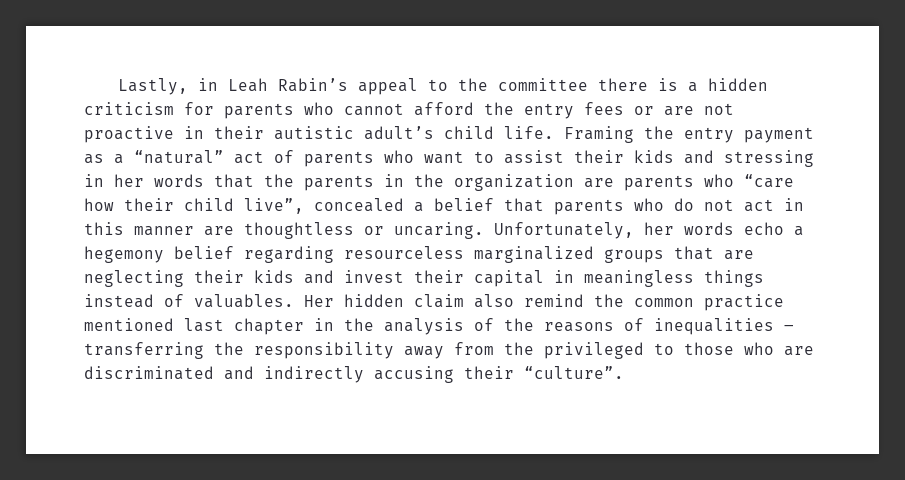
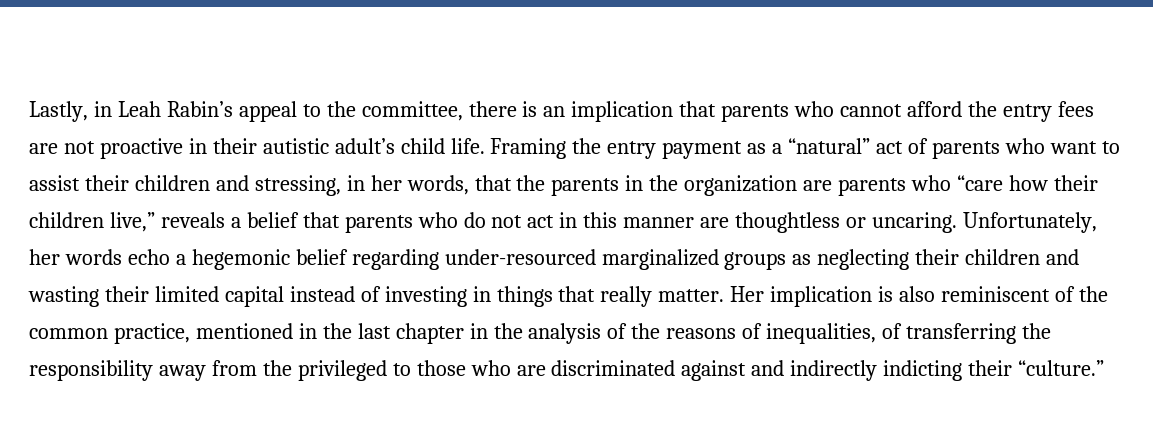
- Lastly, in Leah Rabin’s appeal to the committee there is a hidden criticism for parents who cannot afford the entry fees or are not proactive in their autistic adult’s child life.
+ Lastly, in Leah Rabin’s appeal to the committee, there is an implication that parents who cannot afford the entry fees are not proactive in their autistic adult’s child life.
- Framing the entry payment as a “natural” act of parents who want to assist their kids and stressing in her words that the parents in the organization are parents who “care how their child live”, concealed a belief that parents who do not act in this manner are thoughtless or uncaring.
+ Framing the entry payment as a “natural” act of parents who want to assist their children and stressing, in her words, that the parents in the organization are parents who “care how their children live,” reveals a belief that parents who do not act in this manner are thoughtless or uncaring.
- Unfortunately, her words echo a hegemony belief regarding resourceless marginalized groups that are neglecting their kids and invest their capital in meaningless things instead of valuables. Her hidden claim also remind the common practice mentioned last chapter in the analysis of the reasons of inequalities – transferring the responsibility away from the privileged to those who are discriminated and indirectly accusing their “culture”.
+ Unfortunately, her words echo a hegemonic belief regarding under-resourced marginalized groups as neglecting their children and wasting their limited capital instead of investing in things that really matter. Her implication is also reminiscent of the common practice, mentioned in the last chapter in the analysis of the reasons of inequalities, of transferring the responsibility away from the privileged to those who are discriminated against and indirectly indicting their “culture.”

